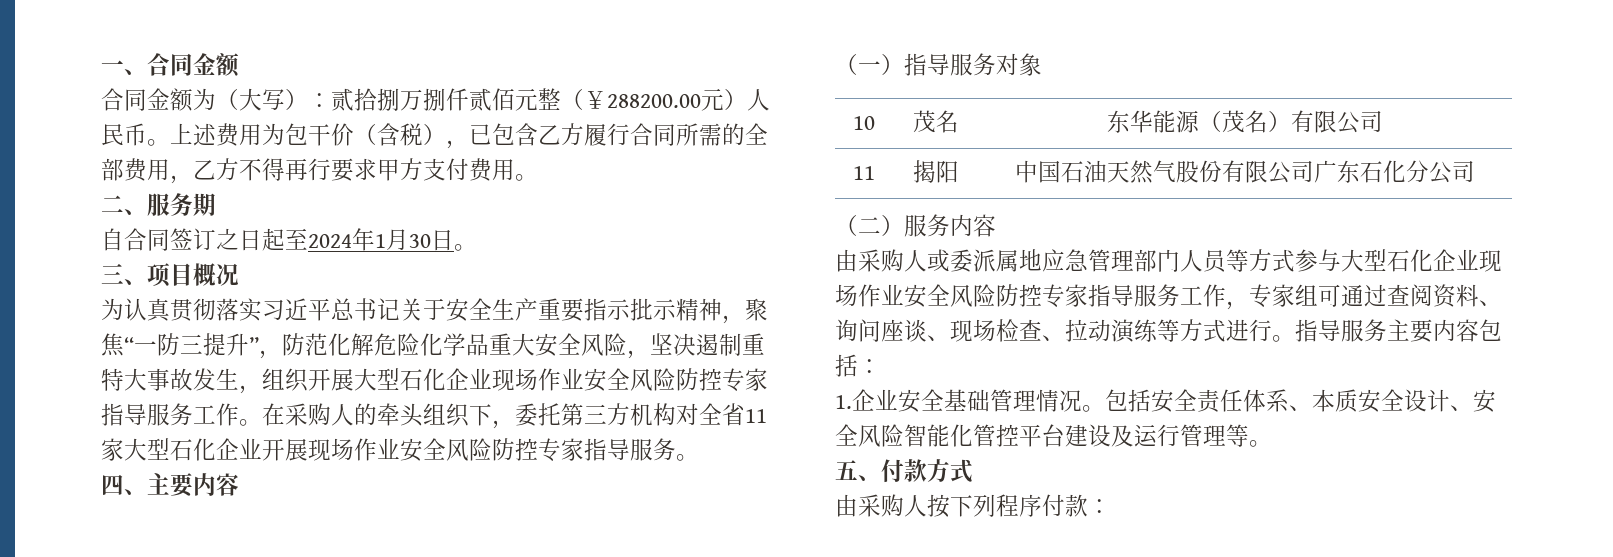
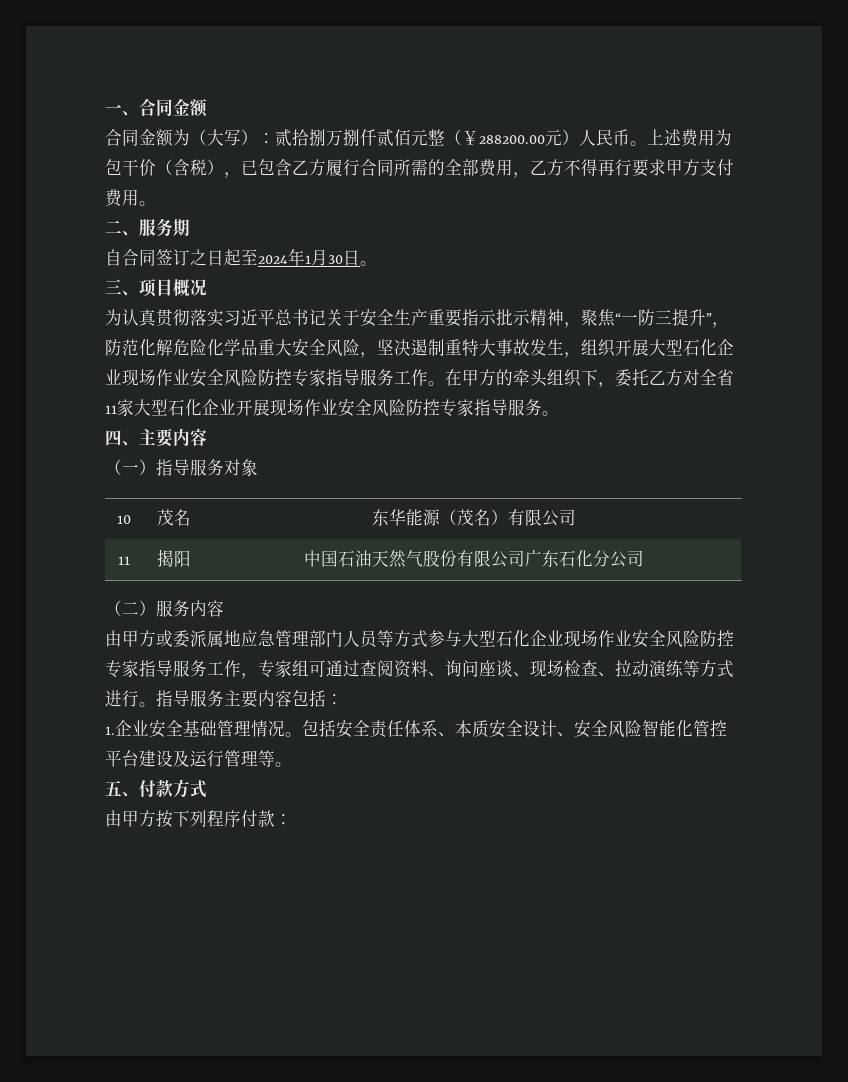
- 在采购人的牵头组织下，委托第三方机构对全省11家大型石化企业开展现场作业安全风险防控专家指导服务。
+ 在甲方的牵头组织下，委托乙方对全省11家大型石化企业开展现场作业安全风险防控专家指导服务。
- 由采购人或委派属地应急管理部门人员等方式参与大型石化企业现场作业安全风险防控专家指导服务工作，专家组可通过查阅资料、询问座谈、现场检查、拉动演练等方式进行。
+ 由甲方或委派属地应急管理部门人员等方式参与大型石化企业现场作业安全风险防控专家指导服务工作，专家组可通过查阅资料、询问座谈、现场检查、拉动演练等方式进行。
- 由采购人按下列程序付款：
+ 由甲方按下列程序付款：

